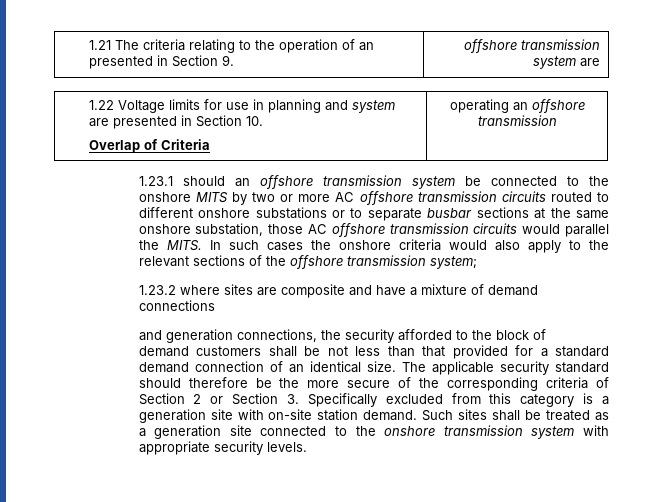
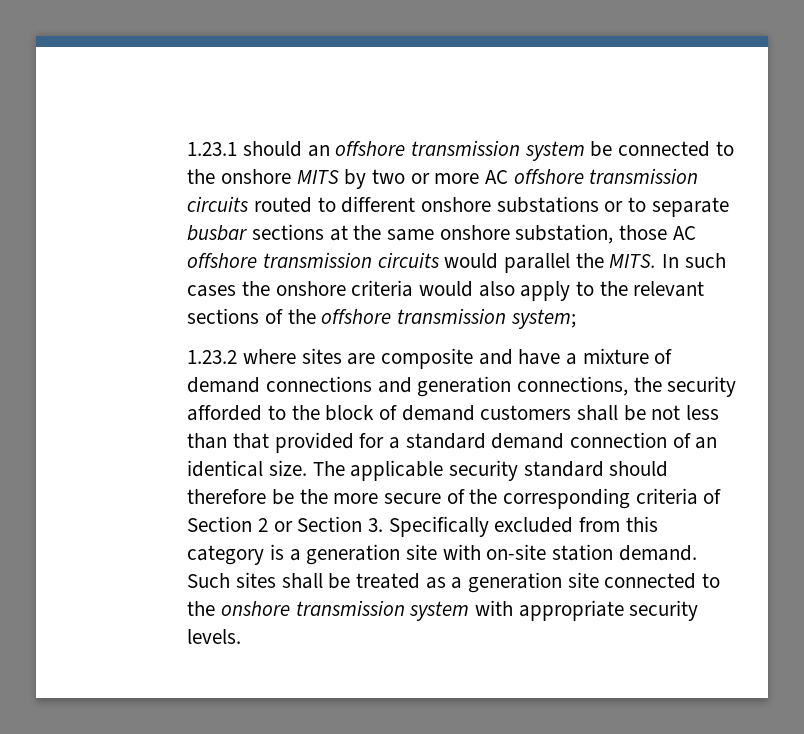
- 1.21 The criteria relating to the operation of an presented in Section 9. | offshore transmission system are
- 1.22 Voltage limits for use in planning and system are presented in Section 10.
- Overlap of Criteria | operating an offshore transmission
- 1.23.2 where sites are composite and have a mixture of demand connections
- and generation connections, the security afforded to the block of
- demand customers shall be not less than that provided for a standard demand connection of an identical size.
+ 1.23.2 where sites are composite and have a mixture of demand connections and generation connections, the security afforded to the block of demand customers shall be not less than that provided for a standard demand connection of an identical size.

